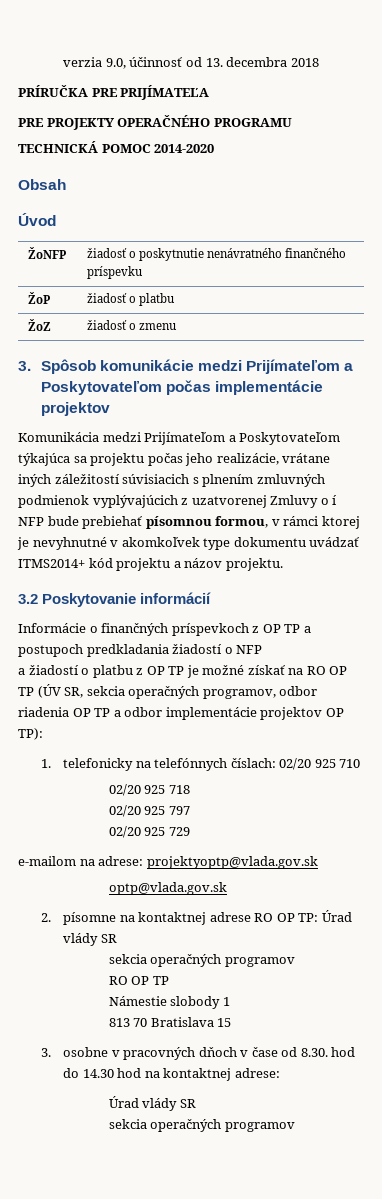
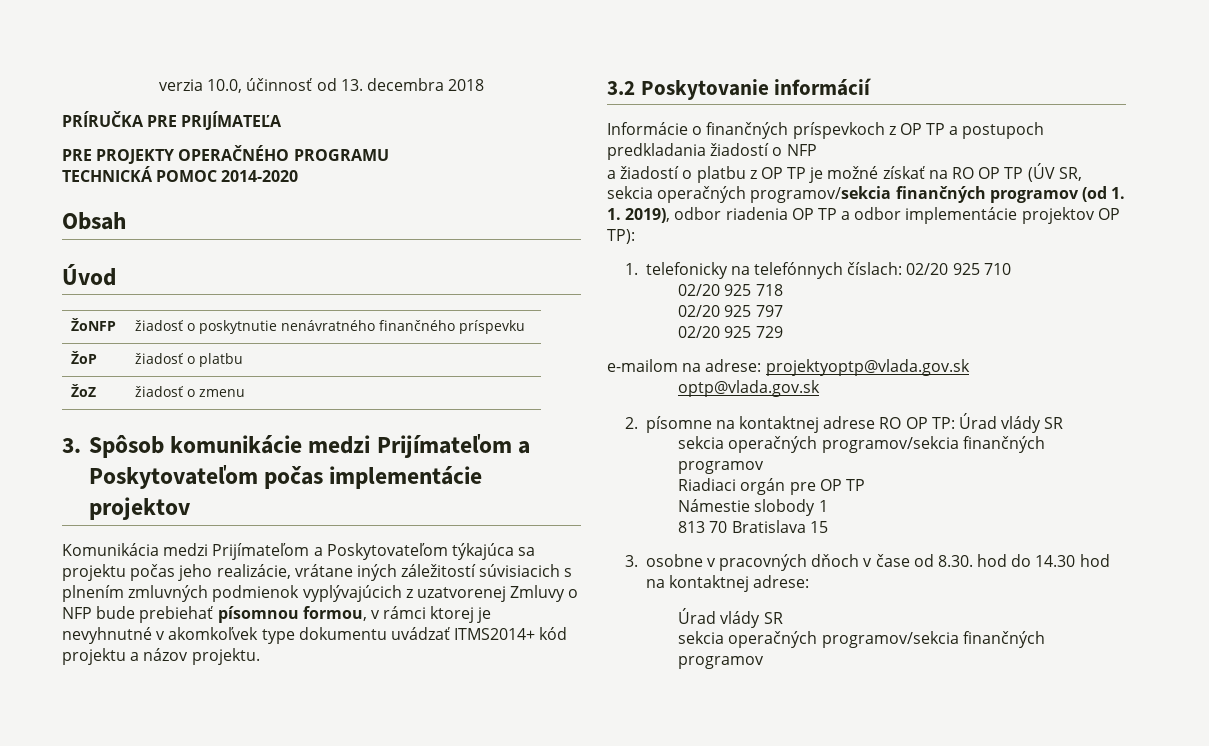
- verzia 9.0, účinnosť od 13. decembra 2018
+ verzia 10.0, účinnosť od 13. decembra 2018
- Komunikácia medzi Prijímateľom a Poskytovateľom týkajúca sa projektu počas jeho realizácie, vrátane iných záležitostí súvisiacich s plnením zmluvných podmienok vyplývajúcich z uzatvorenej Zmluvy o í NFP bude prebiehať písomnou formou, v rámci ktorej je nevyhnutné v akomkoľvek type dokumentu uvádzať ITMS2014+ kód projektu a názov projektu.
+ Komunikácia medzi Prijímateľom a Poskytovateľom týkajúca sa projektu počas jeho realizácie, vrátane iných záležitostí súvisiacich s plnením zmluvných podmienok vyplývajúcich z uzatvorenej Zmluvy o NFP bude prebiehať písomnou formou, v rámci ktorej je nevyhnutné v akomkoľvek type dokumentu uvádzať ITMS2014+ kód projektu a názov projektu.
- a žiadostí o platbu z OP TP je možné získať na RO OP TP (ÚV SR, sekcia operačných programov, odbor riadenia OP TP a odbor implementácie projektov OP TP):
+ a žiadostí o platbu z OP TP je možné získať na RO OP TP (ÚV SR, sekcia operačných programov/sekcia finančných programov (od 1. 1. 2019), odbor riadenia OP TP a odbor implementácie projektov OP TP):
  2. písomne na kontaktnej adrese RO OP TP: Úrad vlády SR
- sekcia operačných programov
- RO OP TP
+ sekcia operačných programov/sekcia finančných programov
+ Riadiaci orgán pre OP TP
  3. osobne v pracovných dňoch v čase od 8.30. hod do 14.30 hod na kontaktnej adrese:
  Úrad vlády SR
- sekcia operačných programov
+ sekcia operačných programov/sekcia finančných programov

